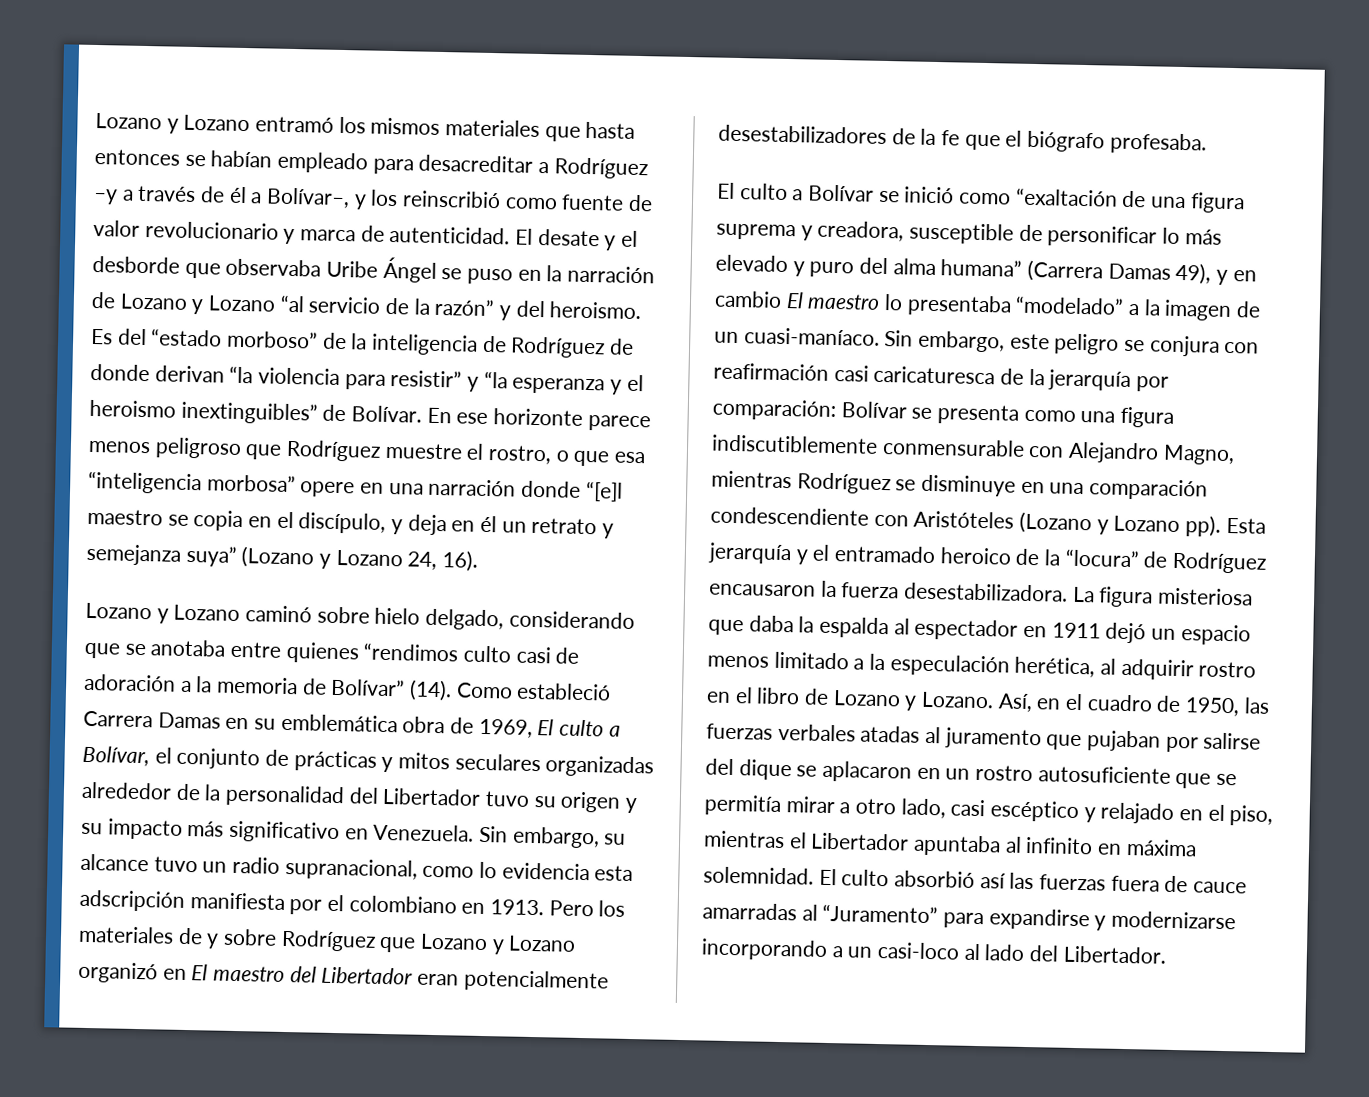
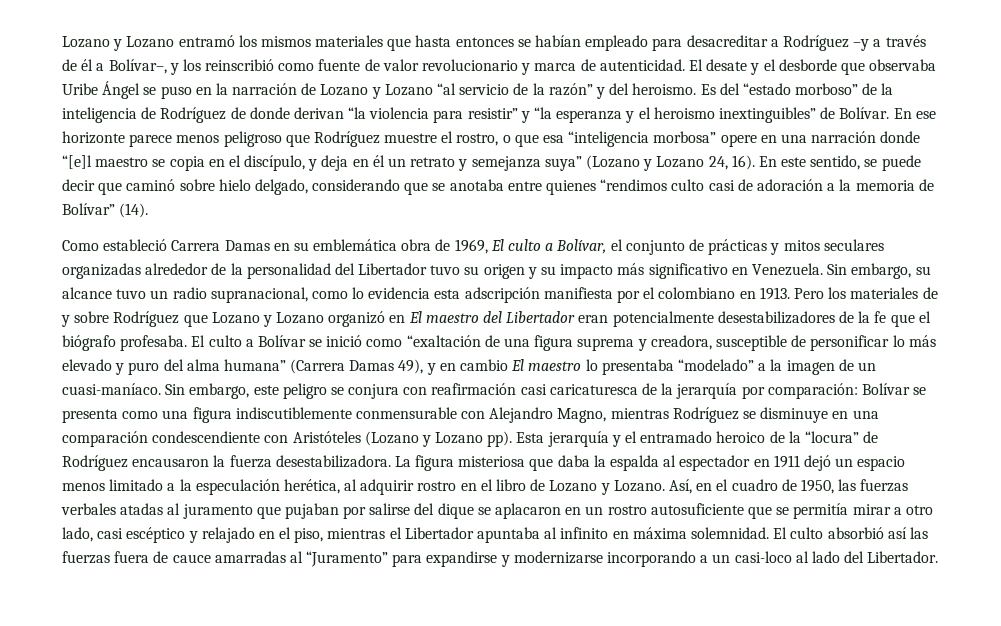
- En ese horizonte parece menos peligroso que Rodríguez muestre el rostro, o que esa “inteligencia morbosa” opere en una narración donde “[e]l maestro se copia en el discípulo, y deja en él un retrato y semejanza suya” (Lozano y Lozano 24, 16).
- Lozano y Lozano caminó sobre hielo delgado, considerando que se anotaba entre quienes “rendimos culto casi de adoración a la memoria de Bolívar” (14). Como estableció Carrera Damas en su emblemática obra de 1969, El culto a Bolívar, el conjunto de prácticas y mitos seculares organizadas alrededor de la personalidad del Libertador tuvo su origen y su impacto más significativo en Venezuela.
+ En ese horizonte parece menos peligroso que Rodríguez muestre el rostro, o que esa “inteligencia morbosa” opere en una narración donde “[e]l maestro se copia en el discípulo, y deja en él un retrato y semejanza suya” (Lozano y Lozano 24, 16). En este sentido, se puede decir que caminó sobre hielo delgado, considerando que se anotaba entre quienes “rendimos culto casi de adoración a la memoria de Bolívar” (14).
+ Como estableció Carrera Damas en su emblemática obra de 1969, El culto a Bolívar, el conjunto de prácticas y mitos seculares organizadas alrededor de la personalidad del Libertador tuvo su origen y su impacto más significativo en Venezuela.
- Pero los materiales de y sobre Rodríguez que Lozano y Lozano organizó en El maestro del Libertador eran potencialmente desestabilizadores de la fe que el biógrafo profesaba.
- El culto a Bolívar se inició como “exaltación de una figura suprema y creadora, susceptible de personificar lo más elevado y puro del alma humana” (Carrera Damas 49), y en cambio El maestro lo presentaba “modelado” a la imagen de un cuasi-maníaco.
+ Pero los materiales de y sobre Rodríguez que Lozano y Lozano organizó en El maestro del Libertador eran potencialmente desestabilizadores de la fe que el biógrafo profesaba. El culto a Bolívar se inició como “exaltación de una figura suprema y creadora, susceptible de personificar lo más elevado y puro del alma humana” (Carrera Damas 49), y en cambio El maestro lo presentaba “modelado” a la imagen de un cuasi-maníaco.

